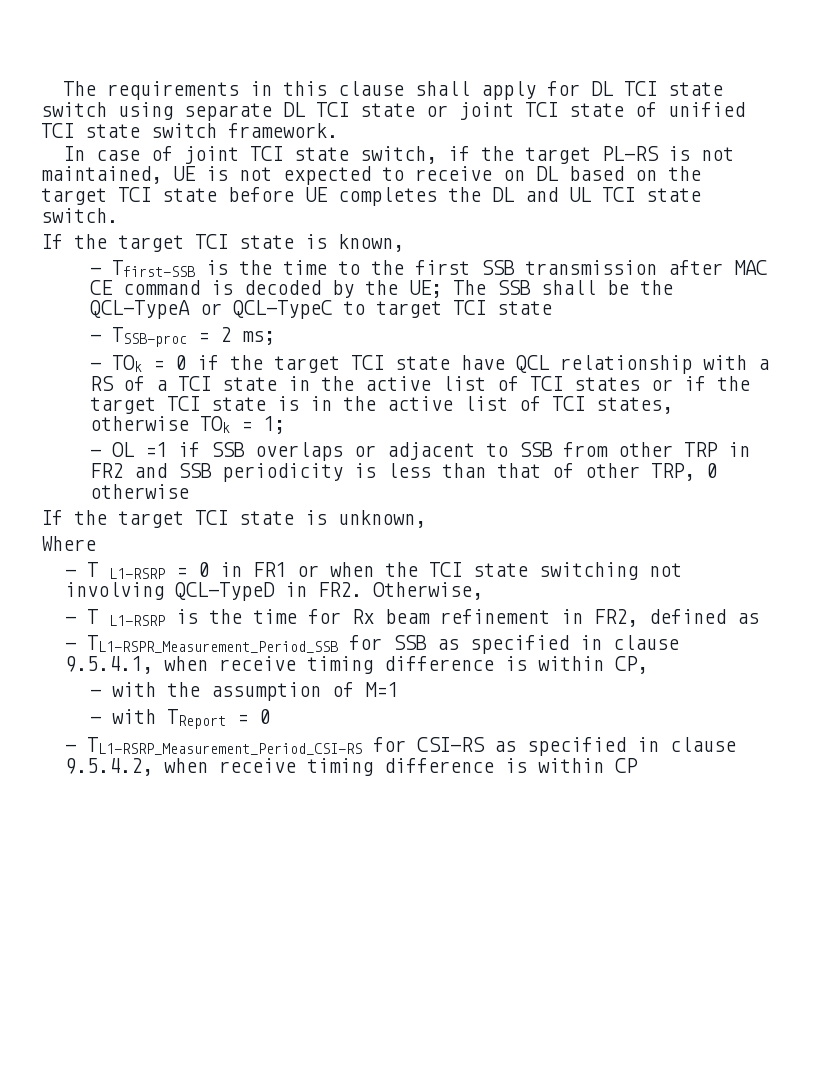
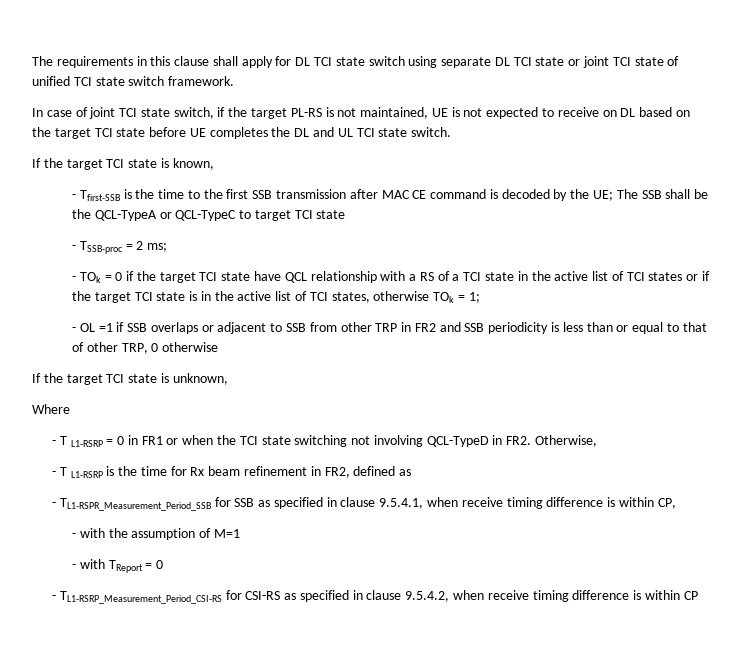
- - OL =1 if SSB overlaps or adjacent to SSB from other TRP in FR2 and SSB periodicity is less than that of other TRP, 0 otherwise
+ - OL =1 if SSB overlaps or adjacent to SSB from other TRP in FR2 and SSB periodicity is less than or equal to that of other TRP, 0 otherwise

